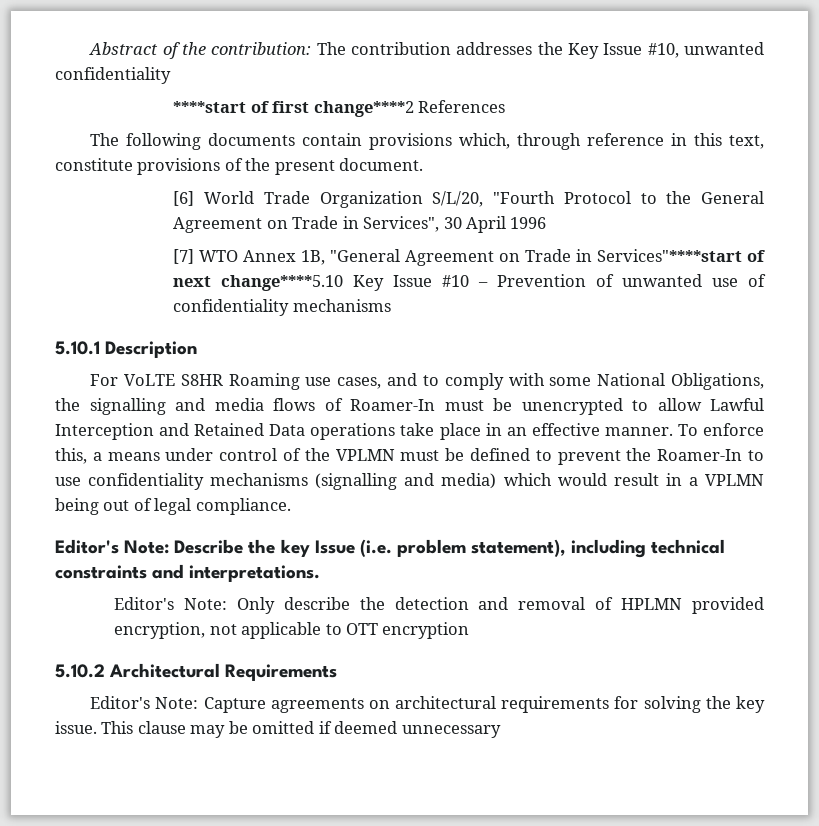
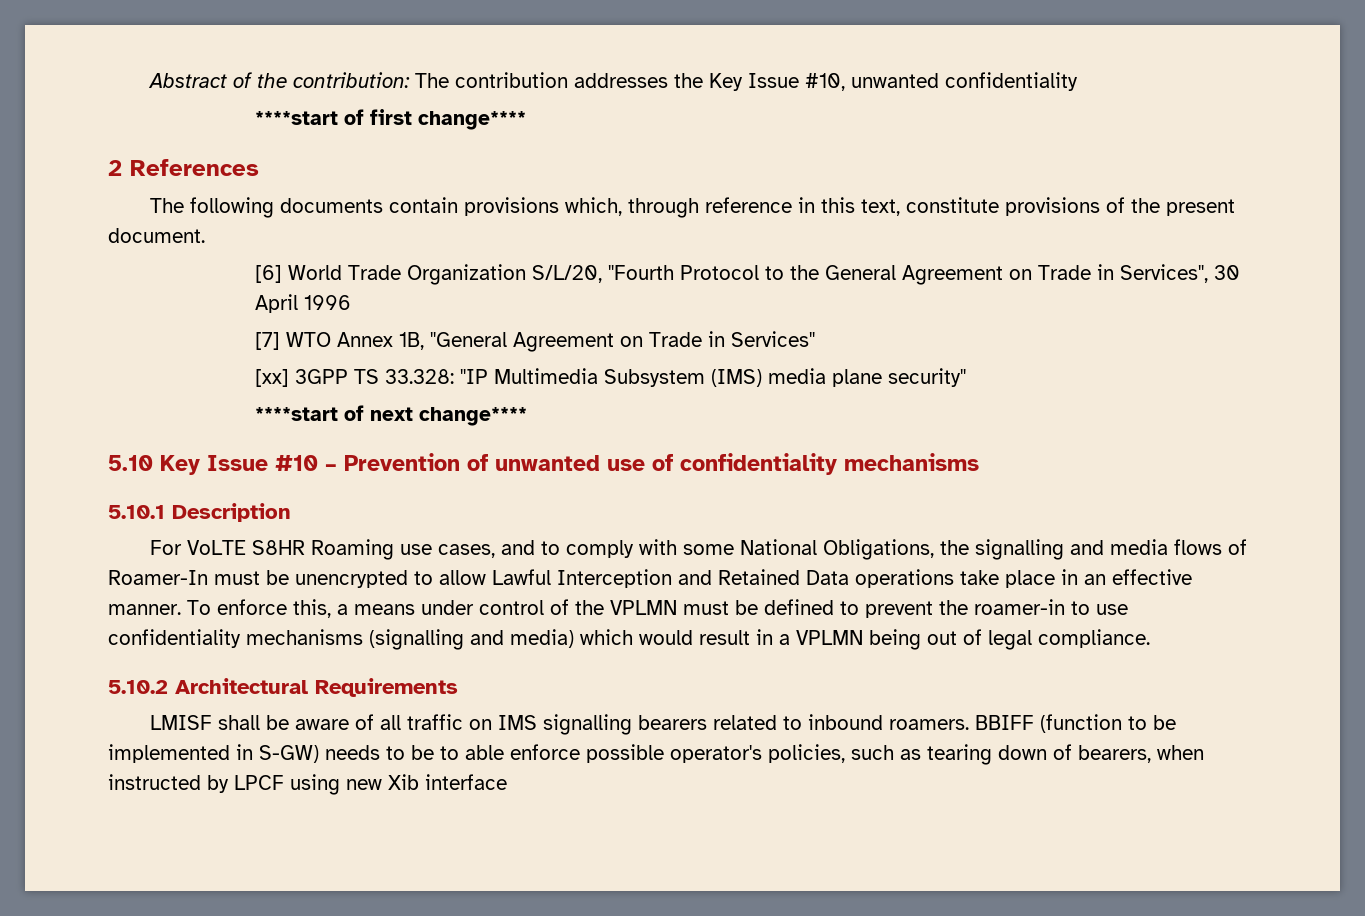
- ****start of first change****2 References
+ ****start of first change****
+ 2 References
- [7] WTO Annex 1B, "General Agreement on Trade in Services"****start of next change****5.10 Key Issue #10 – Prevention of unwanted use of confidentiality mechanisms
+ [7] WTO Annex 1B, "General Agreement on Trade in Services"
+ [xx] 3GPP TS 33.328: "IP Multimedia Subsystem (IMS) media plane security"
+ ****start of next change****
+ 5.10 Key Issue #10 – Prevention of unwanted use of confidentiality mechanisms
- To enforce this, a means under control of the VPLMN must be defined to prevent the Roamer-In to use confidentiality mechanisms (signalling and media) which would result in a VPLMN being out of legal compliance.
+ To enforce this, a means under control of the VPLMN must be defined to prevent the roamer-in to use confidentiality mechanisms (signalling and media) which would result in a VPLMN being out of legal compliance.
- Editor's Note: Describe the key Issue (i.e. problem statement), including technical constraints and interpretations.
- Editor's Note: Only describe the detection and removal of HPLMN provided encryption, not applicable to OTT encryption
  5.10.2 Architectural Requirements
- Editor's Note: Capture agreements on architectural requirements for solving the key issue. This clause may be omitted if deemed unnecessary
+ LMISF shall be aware of all traffic on IMS signalling bearers related to inbound roamers. BBIFF (function to be implemented in S-GW) needs to be to able enforce possible operator's policies, such as tearing down of bearers, when instructed by LPCF using new Xib interface

